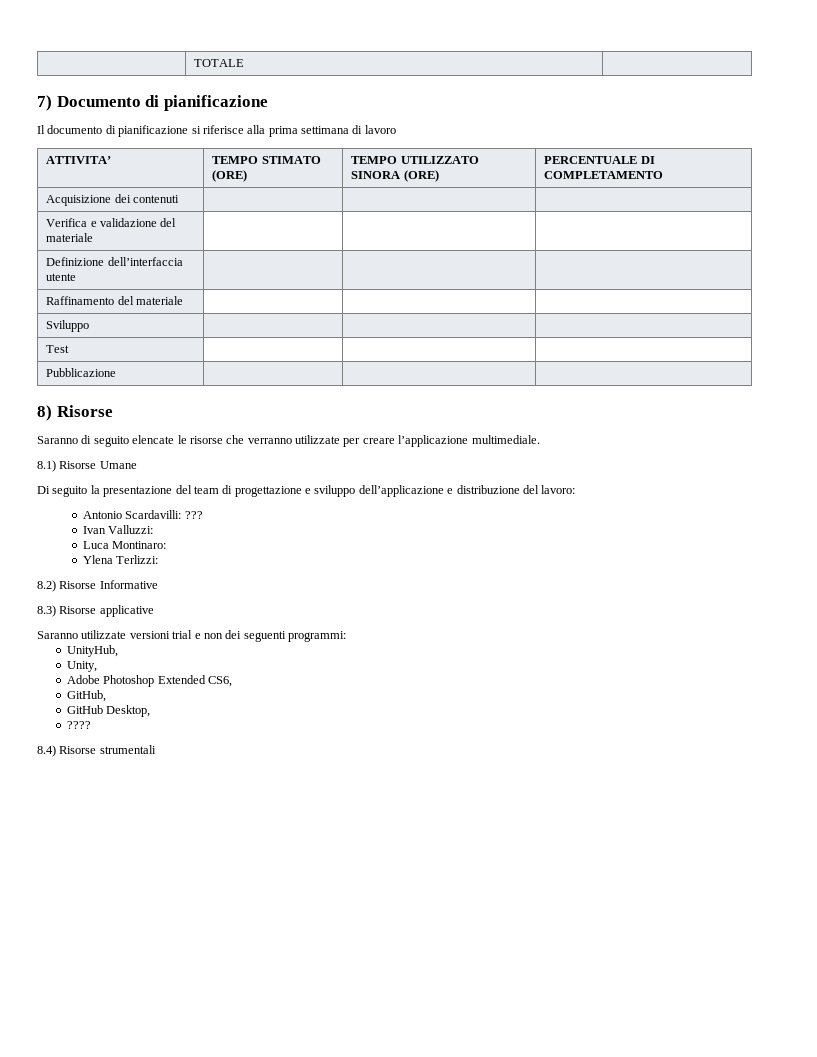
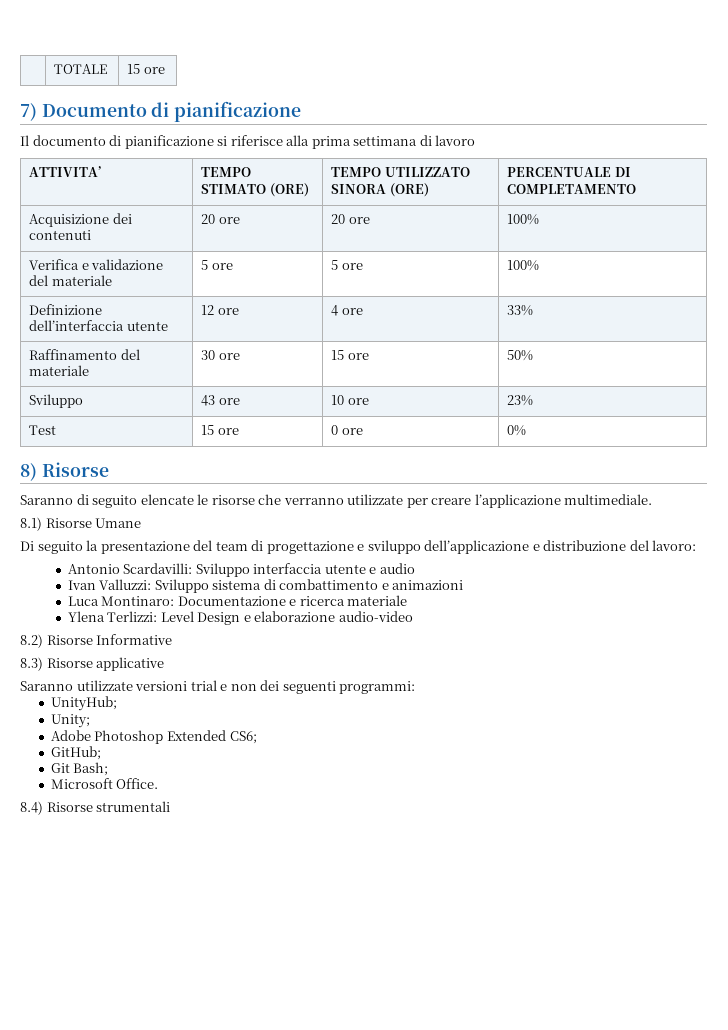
- | TOTALE |
+ | TOTALE | 15 ore
- Acquisizione dei contenuti | | |
+ Acquisizione dei contenuti | 20 ore | 20 ore | 100%
- Verifica e validazione del materiale | | |
- Definizione dell’interfaccia utente | | |
- Raffinamento del materiale | | |
- Sviluppo | | |
- Test | | |
- Pubblicazione | | |
+ Verifica e validazione del materiale | 5 ore | 5 ore | 100%
+ Definizione dell’interfaccia utente | 12 ore | 4 ore | 33%
+ Raffinamento del materiale | 30 ore | 15 ore | 50%
+ Sviluppo | 43 ore | 10 ore | 23%
+ Test | 15 ore | 0 ore | 0%
- Antonio Scardavilli: ???
- Ivan Valluzzi:
- Luca Montinaro:
- Ylena Terlizzi:
+ Antonio Scardavilli: Sviluppo interfaccia utente e audio
+ Ivan Valluzzi: Sviluppo sistema di combattimento e animazioni
+ Luca Montinaro: Documentazione e ricerca materiale
+ Ylena Terlizzi: Level Design e elaborazione audio-video
- UnityHub,
- Unity,
+ UnityHub;
+ Unity;
- Adobe Photoshop Extended CS6,
- GitHub,
- GitHub Desktop,
- ????
+ Adobe Photoshop Extended CS6;
+ GitHub;
+ Git Bash;
+ Microsoft Office.

